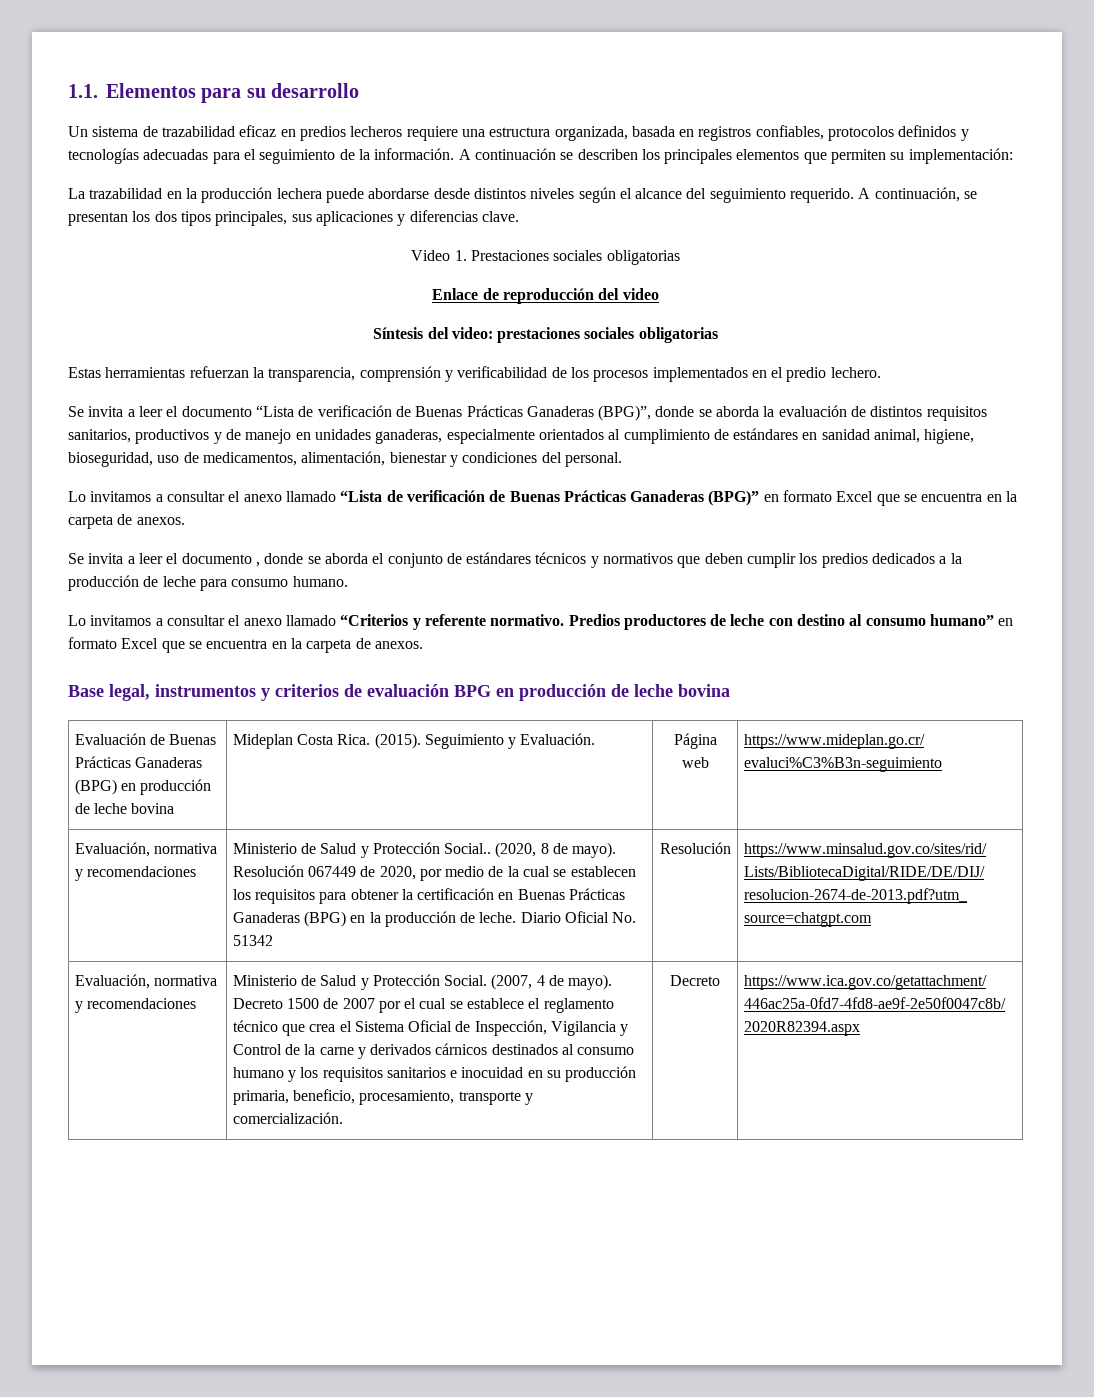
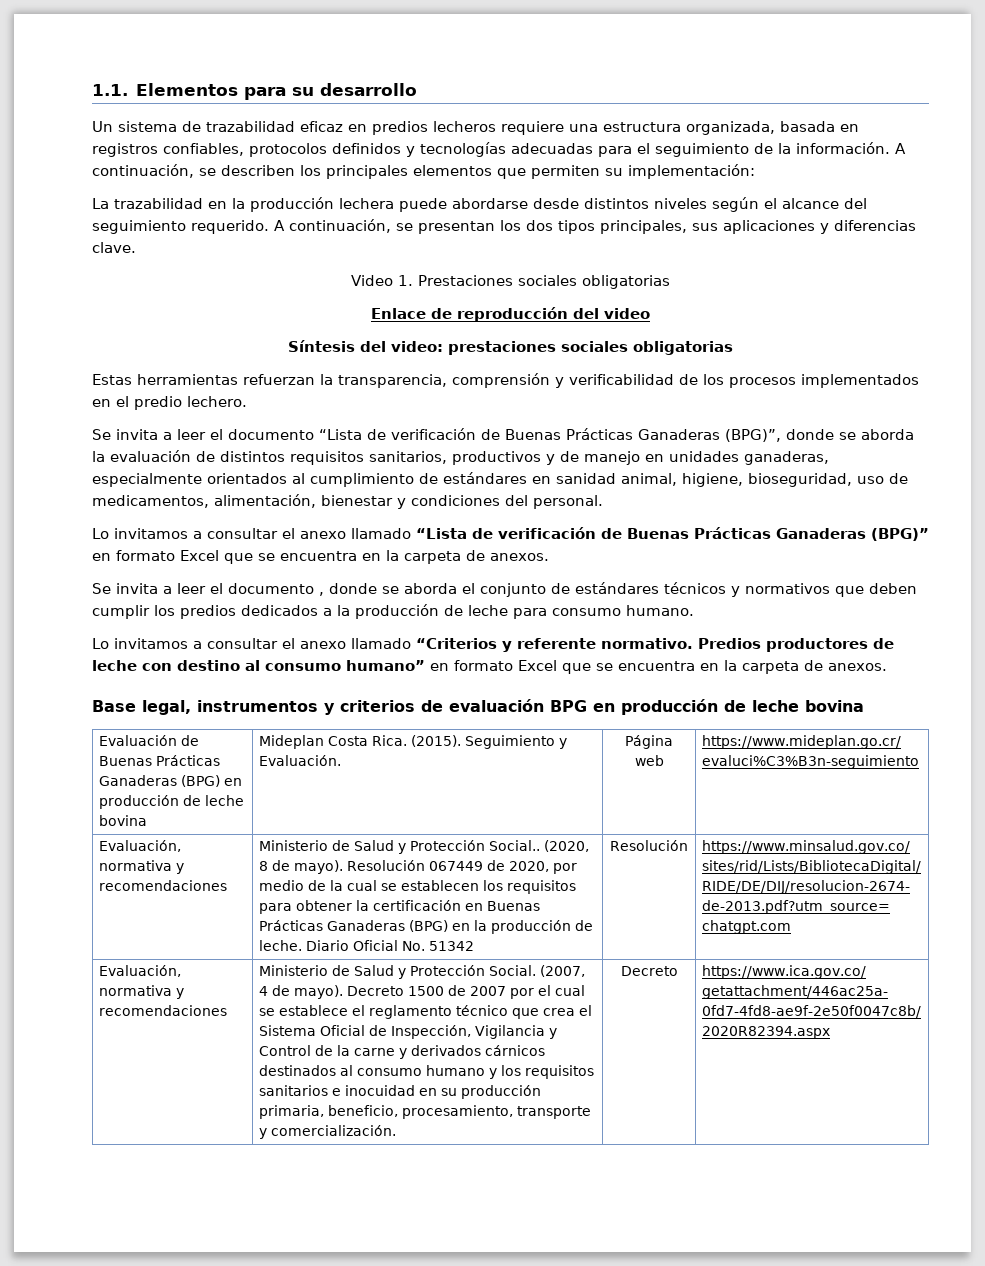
- A continuación se describen los principales elementos que permiten su implementación:
+ A continuación, se describen los principales elementos que permiten su implementación:

